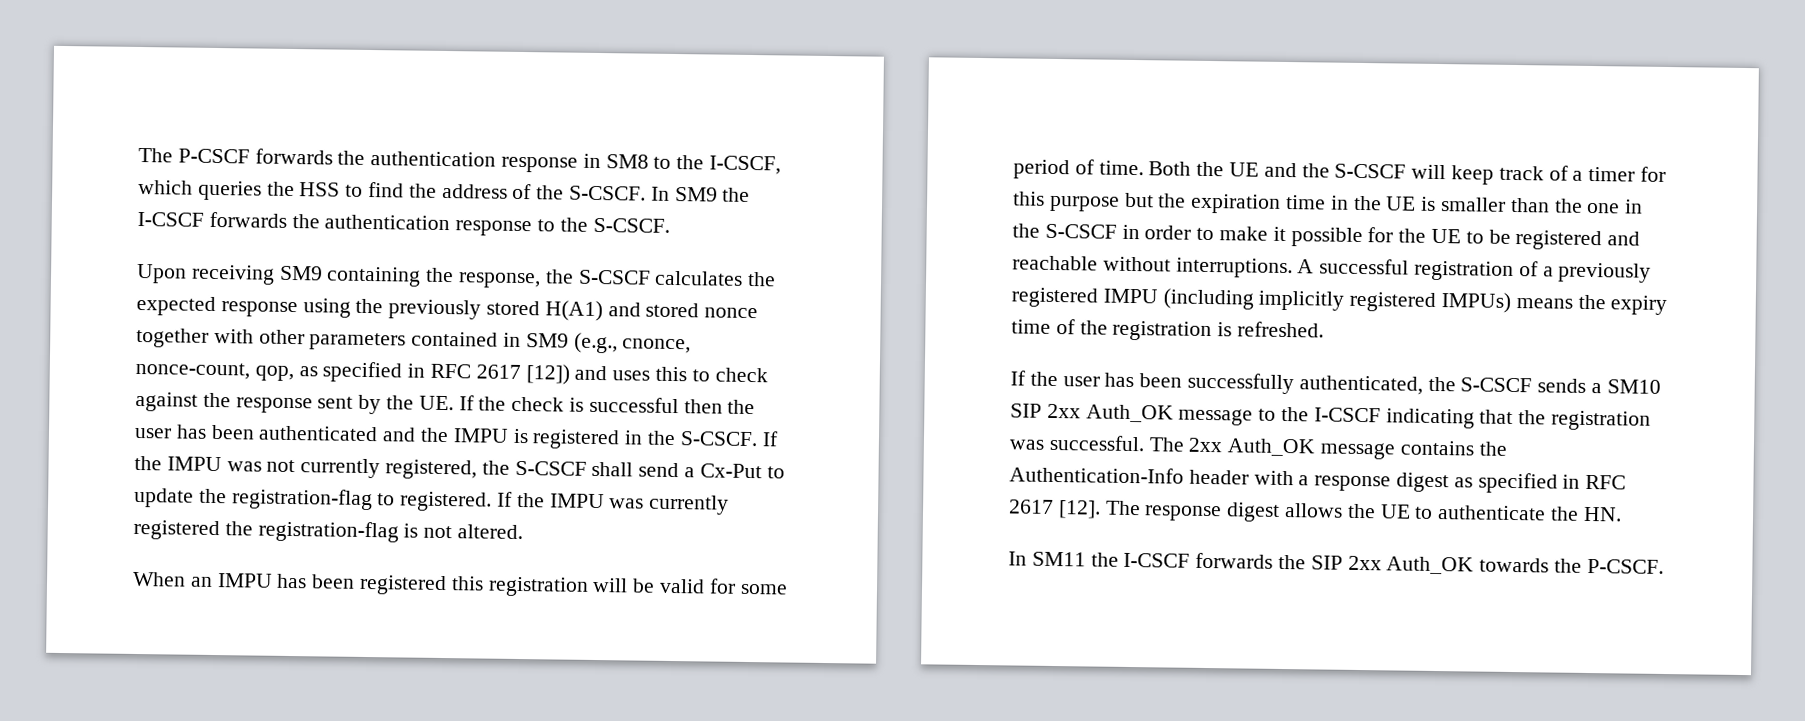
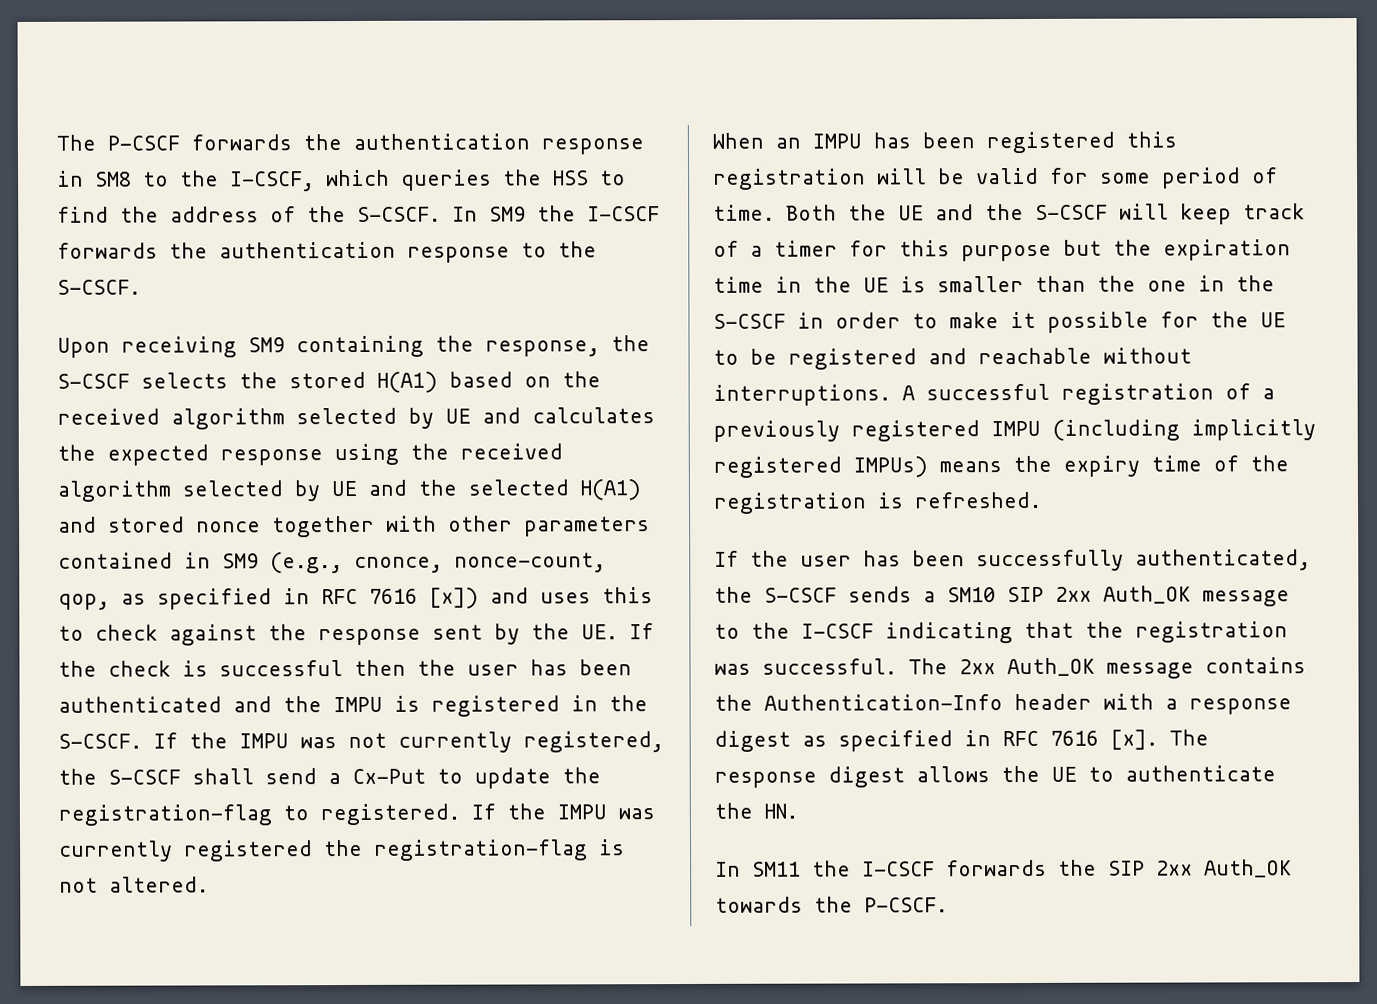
- Upon receiving SM9 containing the response, the S-CSCF calculates the expected response using the previously stored H(A1) and stored nonce together with other parameters contained in SM9 (e.g., cnonce, nonce-count, qop, as specified in RFC 2617 [12]) and uses this to check against the response sent by the UE. If the check is successful then the user has been authenticated and the IMPU is registered in the S-CSCF.
+ Upon receiving SM9 containing the response, the S-CSCF selects the stored H(A1) based on the received algorithm selected by UE and calculates the expected response using the received algorithm selected by UE and the selected H(A1) and stored nonce together with other parameters contained in SM9 (e.g., cnonce, nonce-count, qop, as specified in RFC 7616 [x]) and uses this to check against the response sent by the UE. If the check is successful then the user has been authenticated and the IMPU is registered in the S-CSCF.
- The 2xx Auth_OK message contains the Authentication-Info header with a response digest as specified in RFC 2617 [12].
+ The 2xx Auth_OK message contains the Authentication-Info header with a response digest as specified in RFC 7616 [x].

